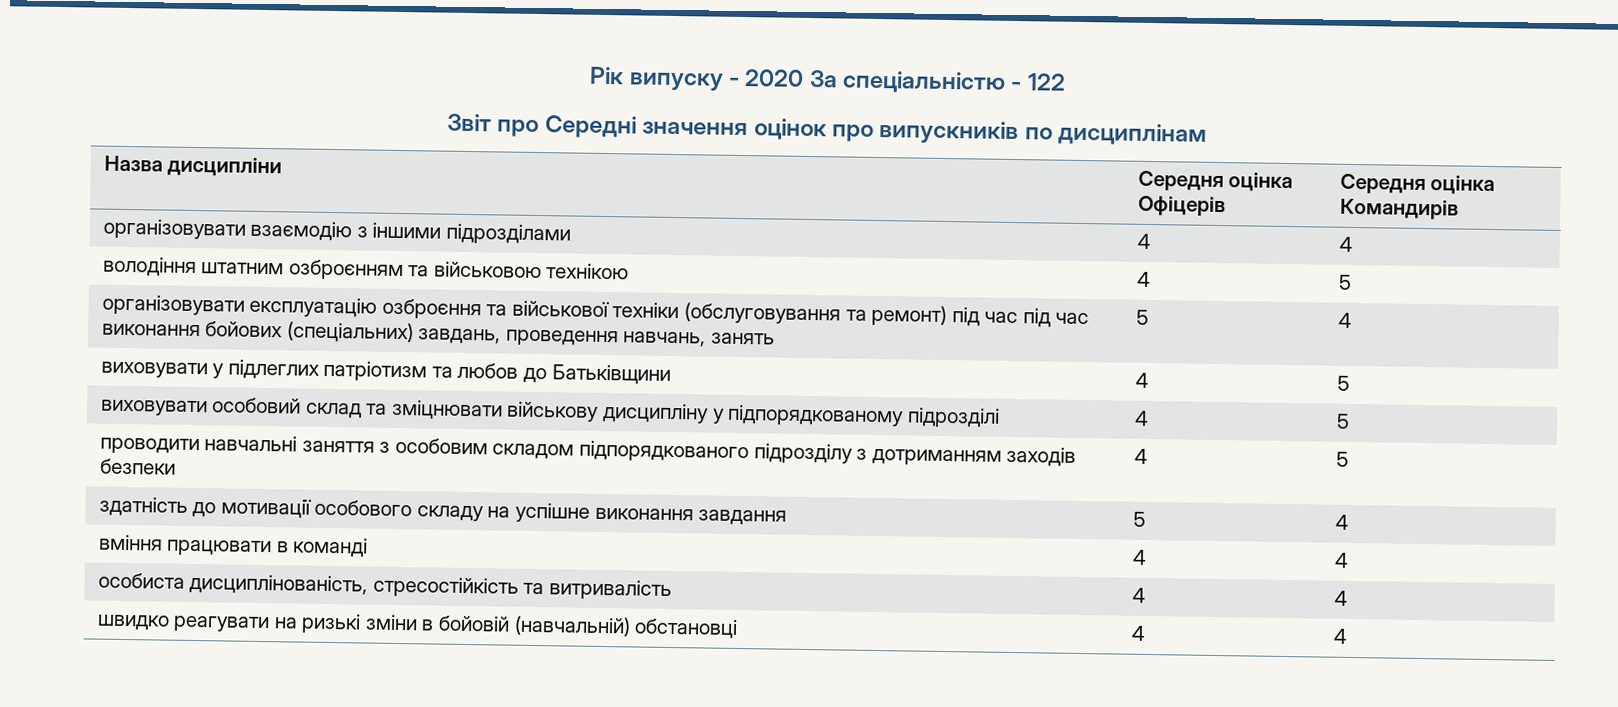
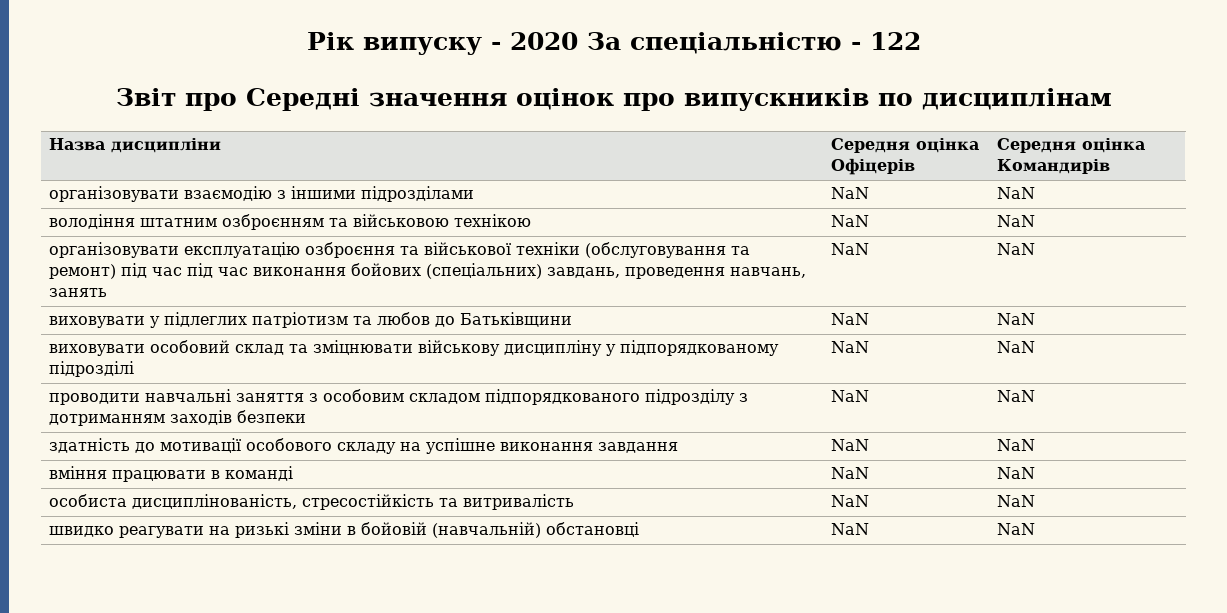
- організовувати взаємодію з іншими підрозділами | 4 | 4
+ організовувати взаємодію з іншими підрозділами | NaN | NaN
- володіння штатним озброєнням та військовою технікою | 4 | 5
+ володіння штатним озброєнням та військовою технікою | NaN | NaN
- організовувати експлуатацію озброєння та військової техніки (обслуговування та ремонт) під час під час виконання бойових (спеціальних) завдань, проведення навчань, занять | 5 | 4
+ організовувати експлуатацію озброєння та військової техніки (обслуговування та ремонт) під час під час виконання бойових (спеціальних) завдань, проведення навчань, занять | NaN | NaN
- виховувати у підлеглих патріотизм та любов до Батьківщини | 4 | 5
+ виховувати у підлеглих патріотизм та любов до Батьківщини | NaN | NaN
- виховувати особовий склад та зміцнювати військову дисципліну у підпорядкованому підрозділі | 4 | 5
+ виховувати особовий склад та зміцнювати військову дисципліну у підпорядкованому підрозділі | NaN | NaN
- проводити навчальні заняття з особовим складом підпорядкованого підрозділу з дотриманням заходів безпеки | 4 | 5
+ проводити навчальні заняття з особовим складом підпорядкованого підрозділу з дотриманням заходів безпеки | NaN | NaN
- здатність до мотивації особового складу на успішне виконання завдання | 5 | 4
+ здатність до мотивації особового складу на успішне виконання завдання | NaN | NaN
- вміння працювати в команді | 4 | 4
+ вміння працювати в команді | NaN | NaN
- особиста дисциплінованість, стресостійкість та витривалість | 4 | 4
+ особиста дисциплінованість, стресостійкість та витривалість | NaN | NaN
- швидко реагувати на ризькі зміни в бойовій (навчальній) обстановці | 4 | 4
+ швидко реагувати на ризькі зміни в бойовій (навчальній) обстановці | NaN | NaN

